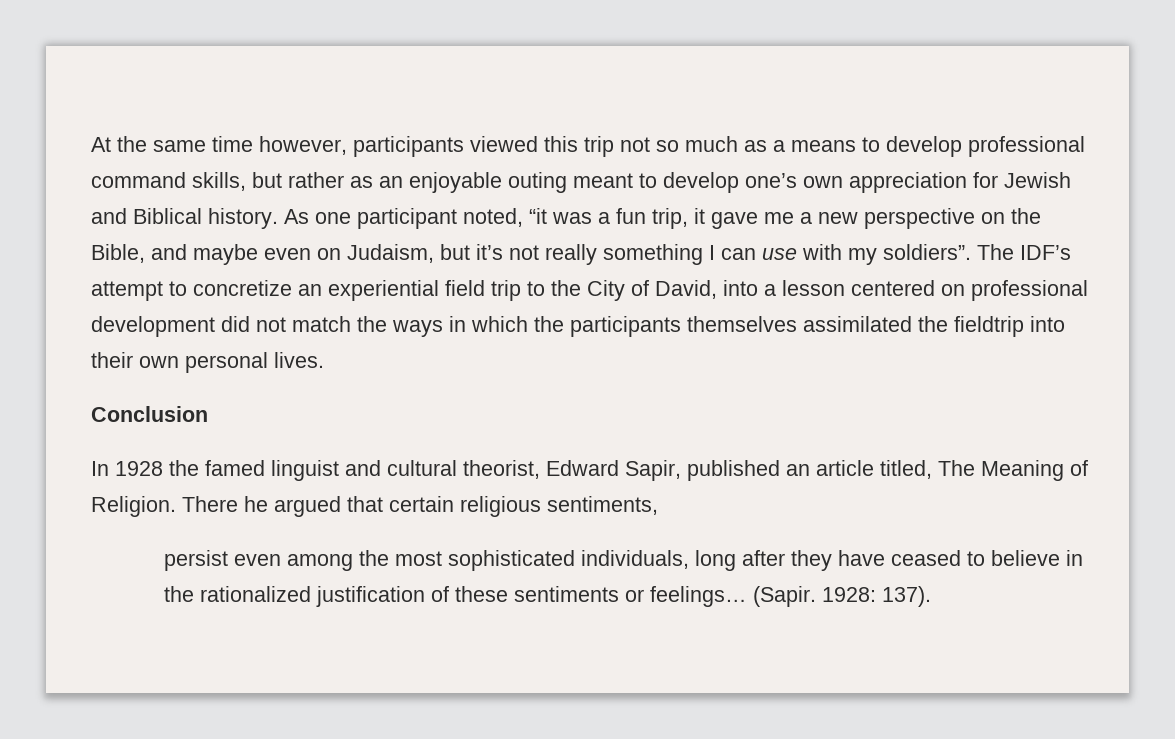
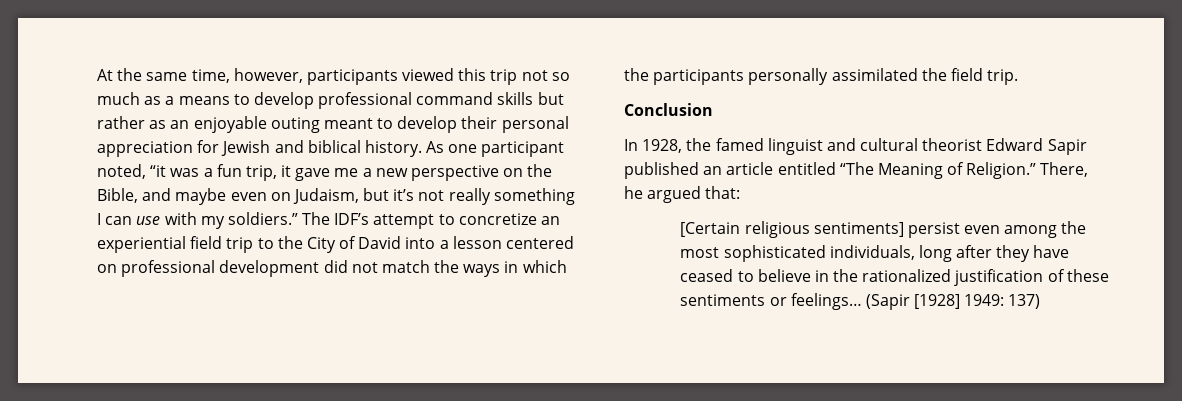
- At the same time however, participants viewed this trip not so much as a means to develop professional command skills, but rather as an enjoyable outing meant to develop one’s own appreciation for Jewish and Biblical history.
+ At the same time, however, participants viewed this trip not so much as a means to develop professional command skills but rather as an enjoyable outing meant to develop their personal appreciation for Jewish and biblical history.
- As one participant noted, “it was a fun trip, it gave me a new perspective on the Bible, and maybe even on Judaism, but it’s not really something I can use with my soldiers”.
+ As one participant noted, “it was a fun trip, it gave me a new perspective on the Bible, and maybe even on Judaism, but it’s not really something I can use with my soldiers.”
- The IDF’s attempt to concretize an experiential field trip to the City of David, into a lesson centered on professional development did not match the ways in which the participants themselves assimilated the fieldtrip into their own personal lives.
+ The IDF’s attempt to concretize an experiential field trip to the City of David into a lesson centered on professional development did not match the ways in which the participants personally assimilated the field trip.
- In 1928 the famed linguist and cultural theorist, Edward Sapir, published an article titled, The Meaning of Religion. There he argued that certain religious sentiments,
- persist even among the most sophisticated individuals, long after they have ceased to believe in the rationalized justification of these sentiments or feelings…
+ In 1928, the famed linguist and cultural theorist Edward Sapir published an article entitled “The Meaning of Religion.” There, he argued that:
+ [Certain religious sentiments] persist even among the most sophisticated individuals, long after they have ceased to believe in the rationalized justification of these sentiments or feelings…
- (Sapir. 1928: 137).
+ (Sapir [1928] 1949: 137)

